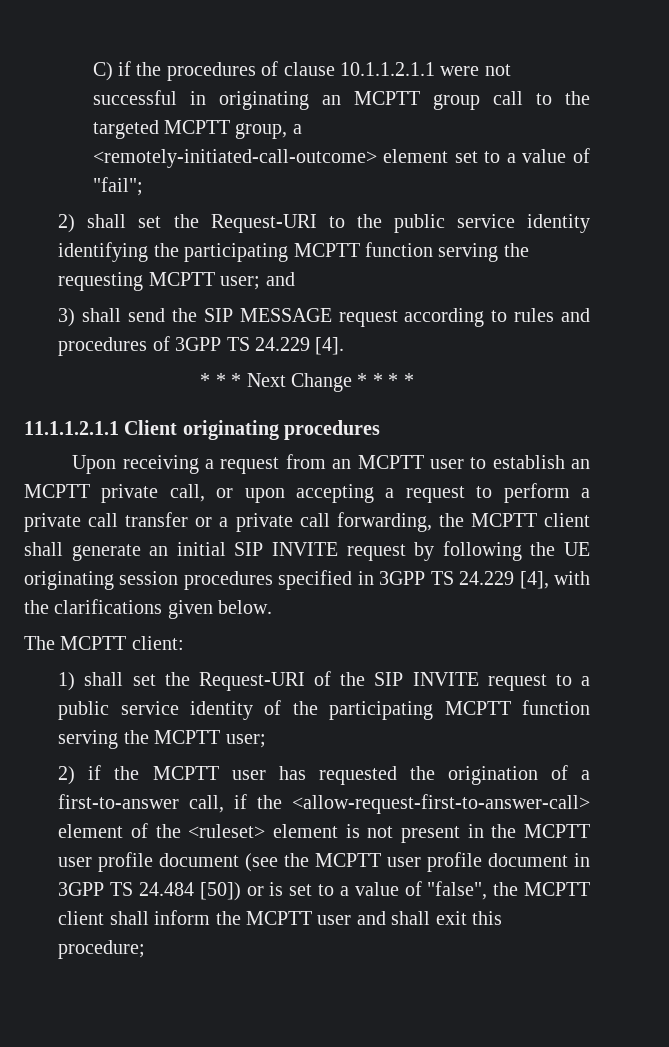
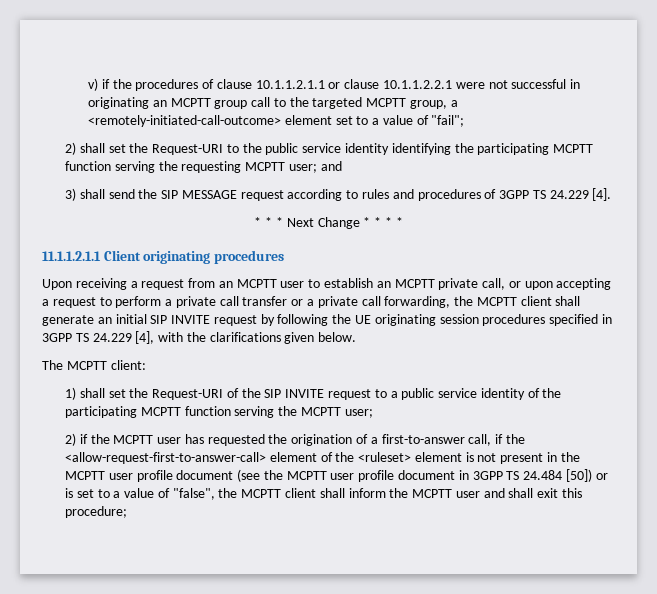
- C) if the procedures of clause 10.1.1.2.1.1 were not successful in originating an MCPTT group call to the targeted MCPTT group, a <remotely-initiated-call-outcome> element set to a value of "fail";
+ v) if the procedures of clause 10.1.1.2.1.1 or clause 10.1.1.2.2.1 were not successful in originating an MCPTT group call to the targeted MCPTT group, a <remotely-initiated-call-outcome> element set to a value of "fail";

